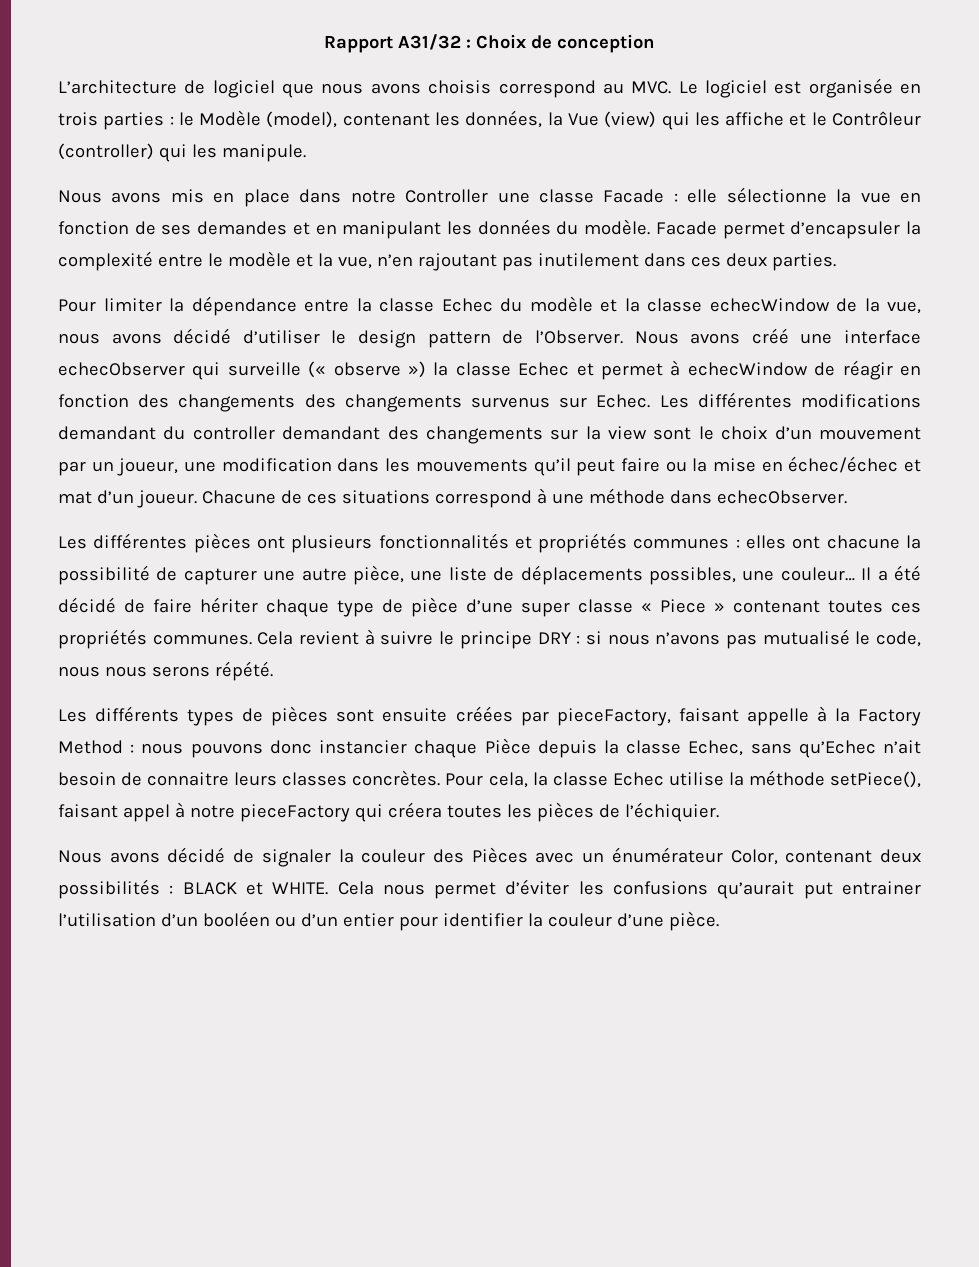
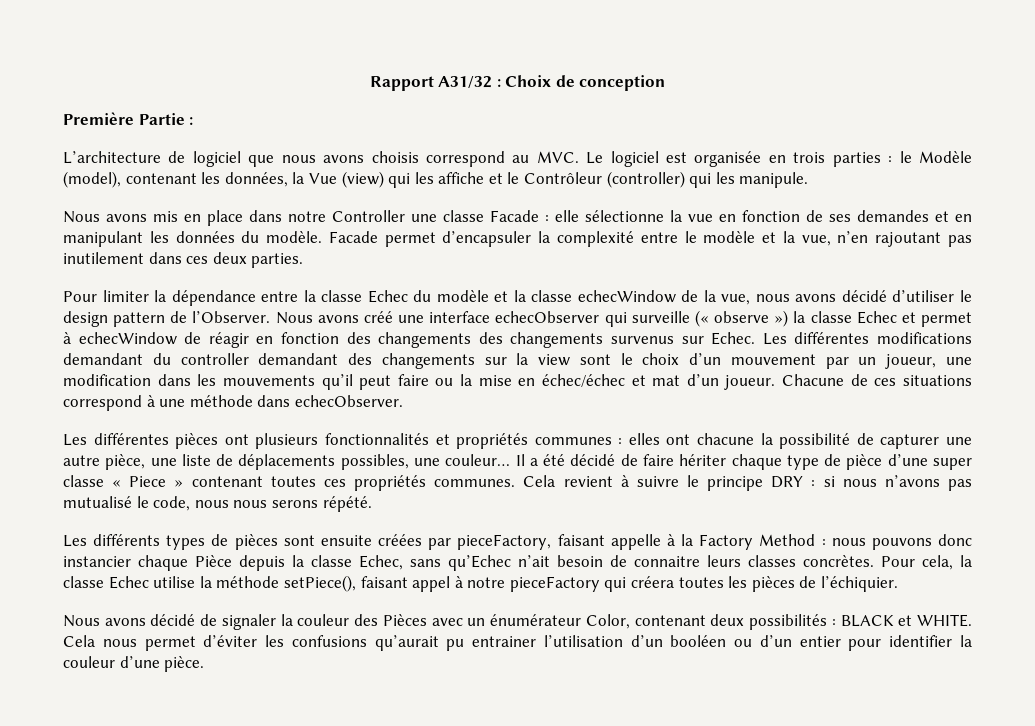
+ Première Partie :
- Cela nous permet d’éviter les confusions qu’aurait put entrainer l’utilisation d’un booléen ou d’un entier pour identifier la couleur d’une pièce.
+ Cela nous permet d’éviter les confusions qu’aurait pu entrainer l’utilisation d’un booléen ou d’un entier pour identifier la couleur d’une pièce.

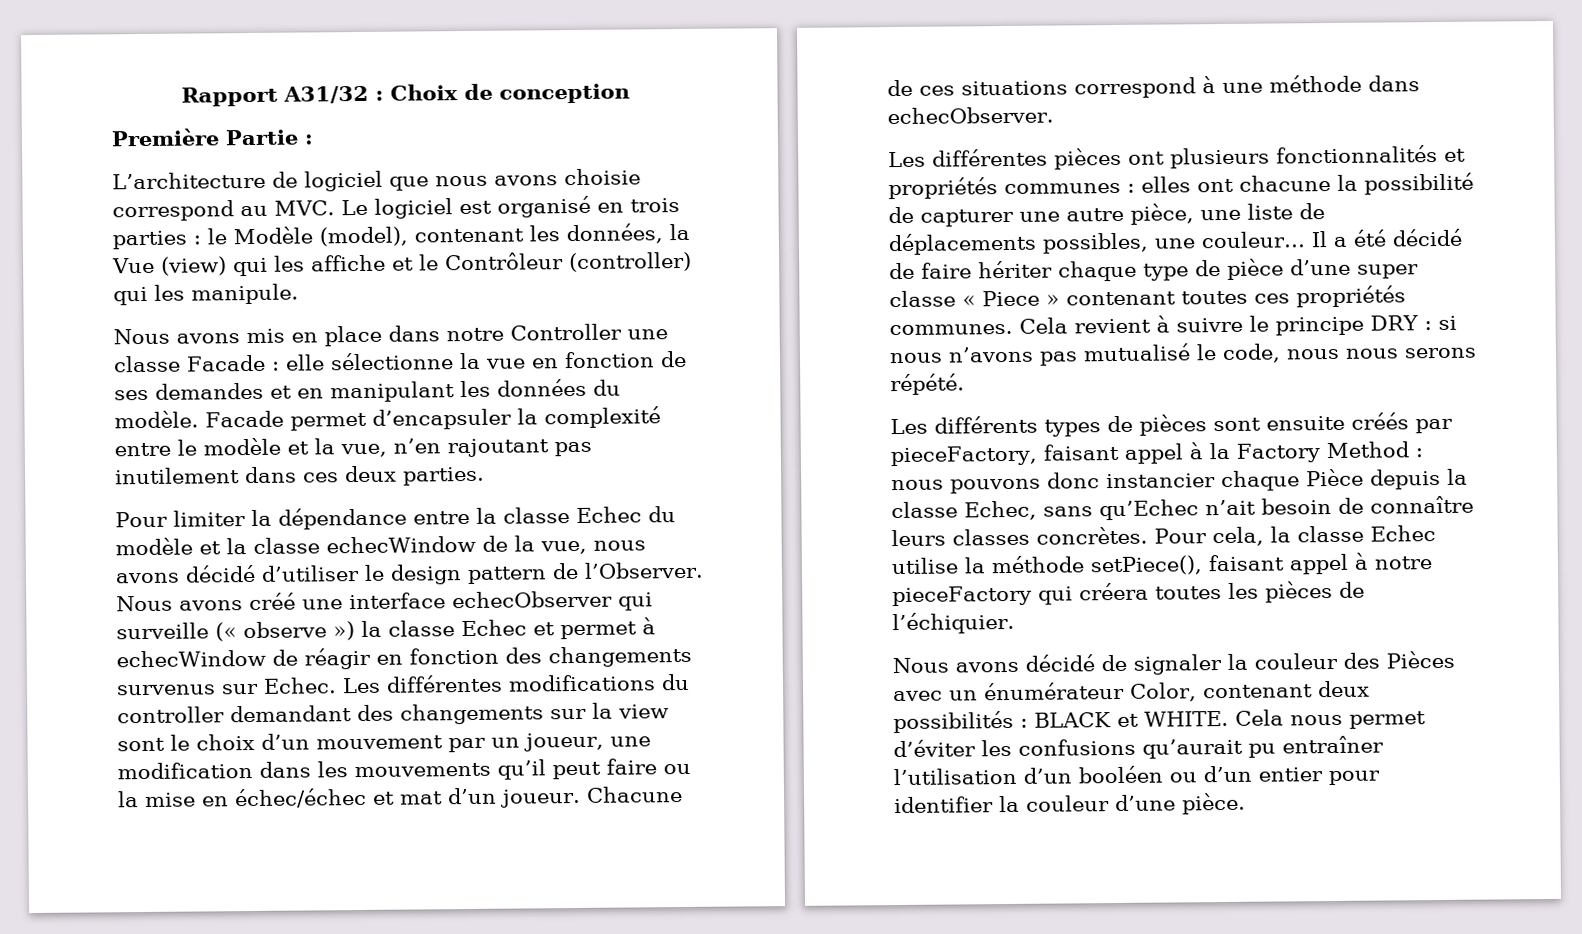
- L’architecture de logiciel que nous avons choisis correspond au MVC. Le logiciel est organisée en trois parties : le Modèle (model), contenant les données, la Vue (view) qui les affiche et le Contrôleur (controller) qui les manipule.
+ L’architecture de logiciel que nous avons choisie correspond au MVC. Le logiciel est organisé en trois parties : le Modèle (model), contenant les données, la Vue (view) qui les affiche et le Contrôleur (controller) qui les manipule.
- Nous avons créé une interface echecObserver qui surveille (« observe ») la classe Echec et permet à echecWindow de réagir en fonction des changements des changements survenus sur Echec.
+ Nous avons créé une interface echecObserver qui surveille (« observe ») la classe Echec et permet à echecWindow de réagir en fonction des changements survenus sur Echec.
- Les différentes modifications demandant du controller demandant des changements sur la view sont le choix d’un mouvement par un joueur, une modification dans les mouvements qu’il peut faire ou la mise en échec/échec et mat d’un joueur.
+ Les différentes modifications du controller demandant des changements sur la view sont le choix d’un mouvement par un joueur, une modification dans les mouvements qu’il peut faire ou la mise en échec/échec et mat d’un joueur.
- Les différents types de pièces sont ensuite créées par pieceFactory, faisant appelle à la Factory Method : nous pouvons donc instancier chaque Pièce depuis la classe Echec, sans qu’Echec n’ait besoin de connaitre leurs classes concrètes.
+ Les différents types de pièces sont ensuite créés par pieceFactory, faisant appel à la Factory Method : nous pouvons donc instancier chaque Pièce depuis la classe Echec, sans qu’Echec n’ait besoin de connaître leurs classes concrètes.
- Cela nous permet d’éviter les confusions qu’aurait pu entrainer l’utilisation d’un booléen ou d’un entier pour identifier la couleur d’une pièce.
+ Cela nous permet d’éviter les confusions qu’aurait pu entraîner l’utilisation d’un booléen ou d’un entier pour identifier la couleur d’une pièce.

